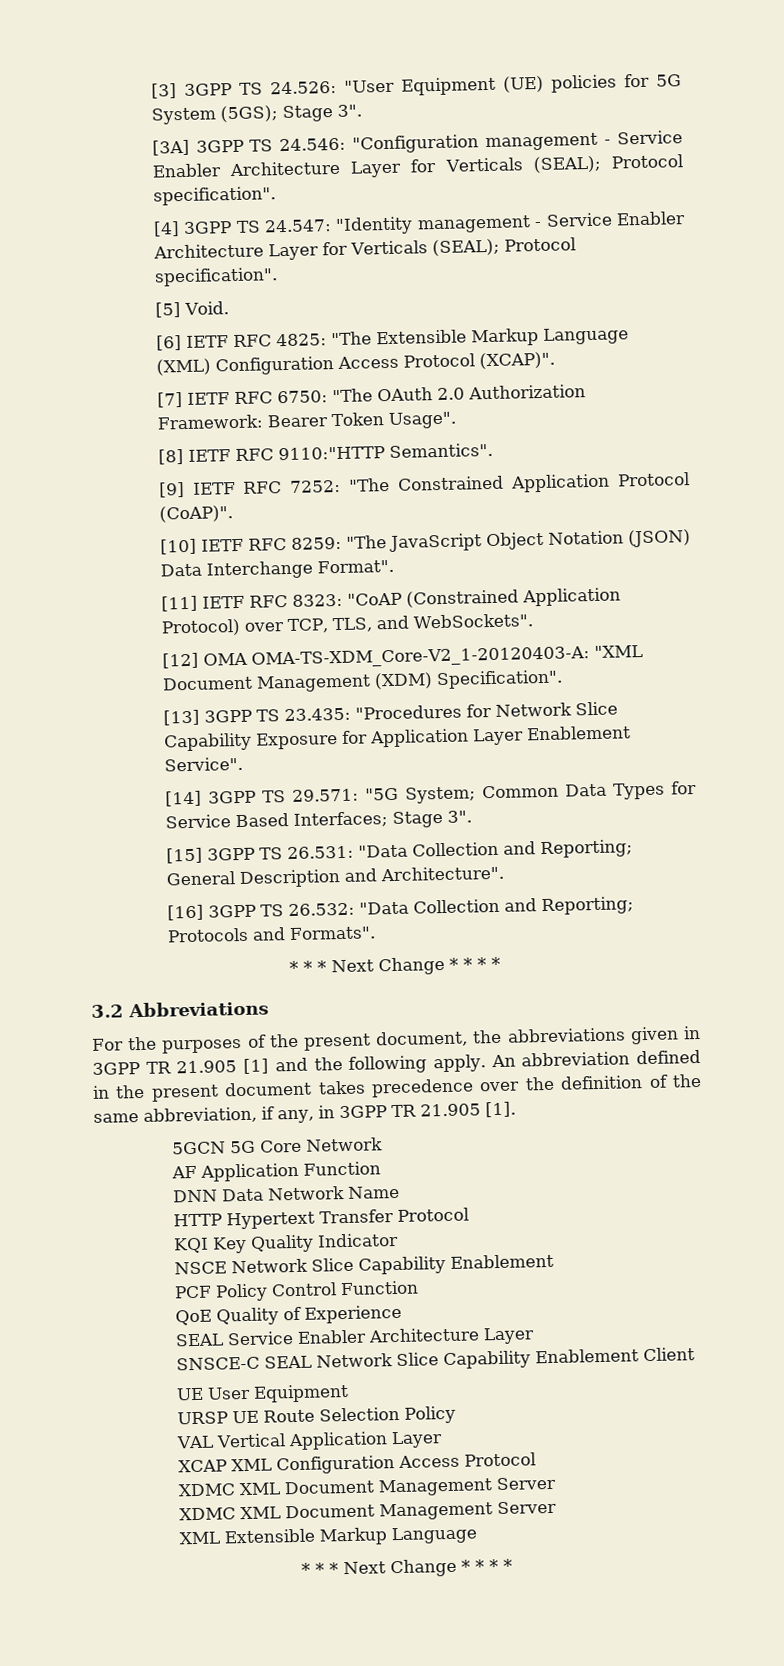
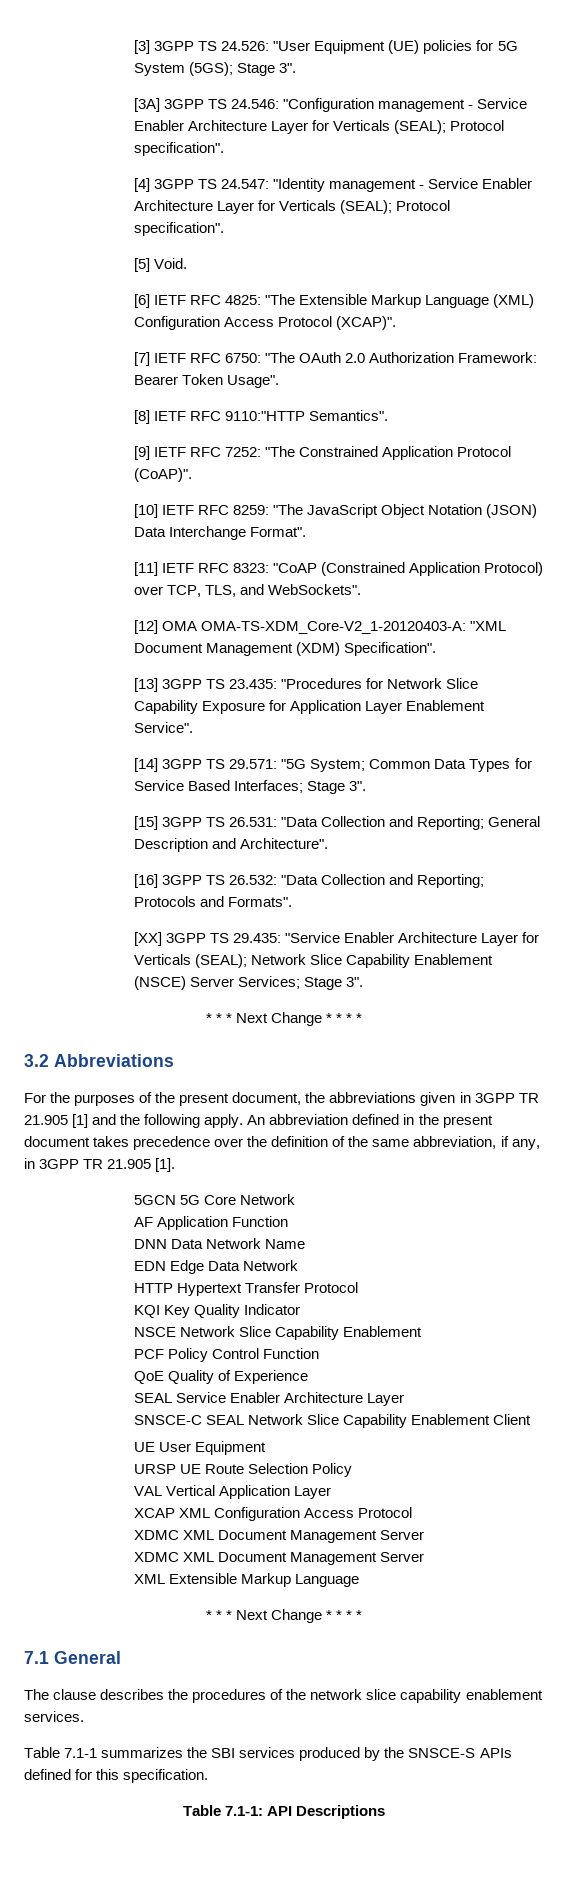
+ [XX] 3GPP TS 29.435: "Service Enabler Architecture Layer for Verticals (SEAL); Network Slice Capability Enablement (NSCE) Server Services; Stage 3".
+ EDN Edge Data Network
+ 7.1 General
+ The clause describes the procedures of the network slice capability enablement services.
+ Table 7.1-1 summarizes the SBI services produced by the SNSCE-S APIs defined for this specification.
+ Table 7.1-1: API Descriptions

